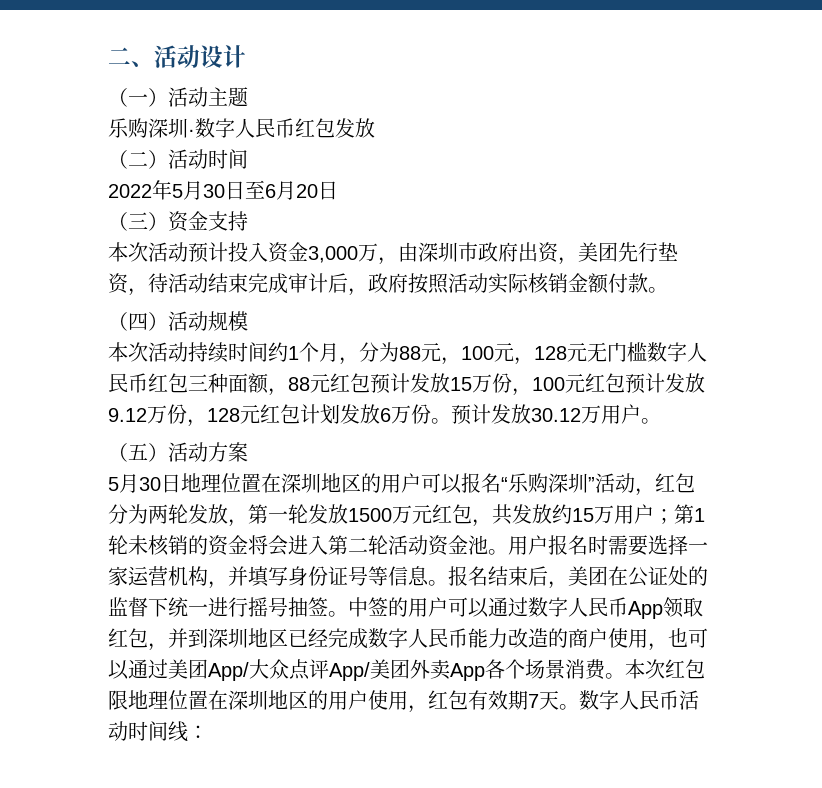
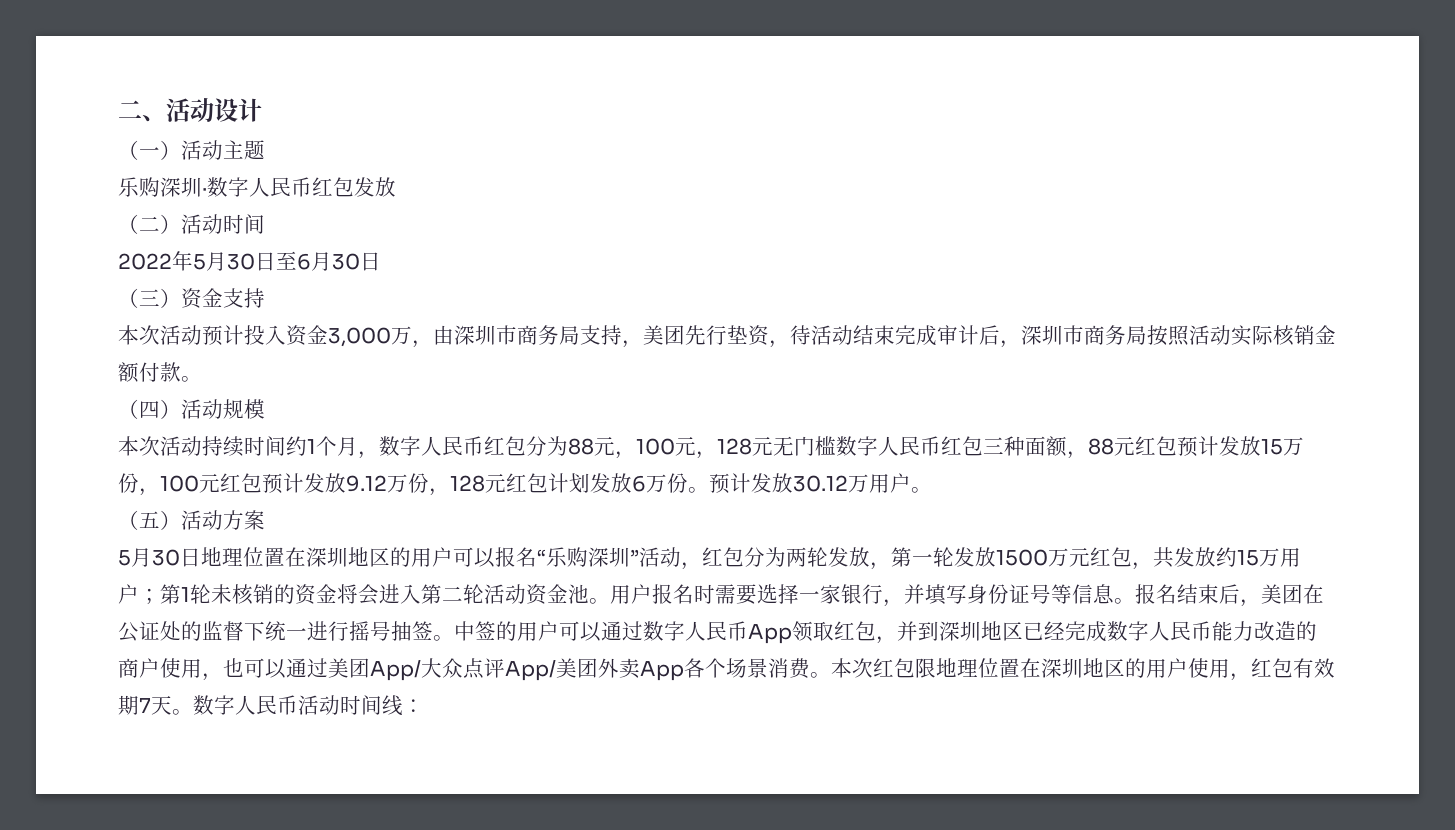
- 2022年5月30日至6月20日
+ 2022年5月30日至6月30日
- 本次活动预计投入资金3,000万，由深圳市政府出资，美团先行垫资，待活动结束完成审计后，政府按照活动实际核销金额付款。
+ 本次活动预计投入资金3,000万，由深圳市商务局支持，美团先行垫资，待活动结束完成审计后，深圳市商务局按照活动实际核销金额付款。
- 本次活动持续时间约1个月，分为88元，100元，128元无门槛数字人民币红包三种面额，88元红包预计发放15万份，100元红包预计发放9.12万份，128元红包计划发放6万份。
+ 本次活动持续时间约1个月，数字人民币红包分为88元，100元，128元无门槛数字人民币红包三种面额，88元红包预计发放15万份，100元红包预计发放9.12万份，128元红包计划发放6万份。
- 用户报名时需要选择一家运营机构，并填写身份证号等信息。
+ 用户报名时需要选择一家银行，并填写身份证号等信息。

